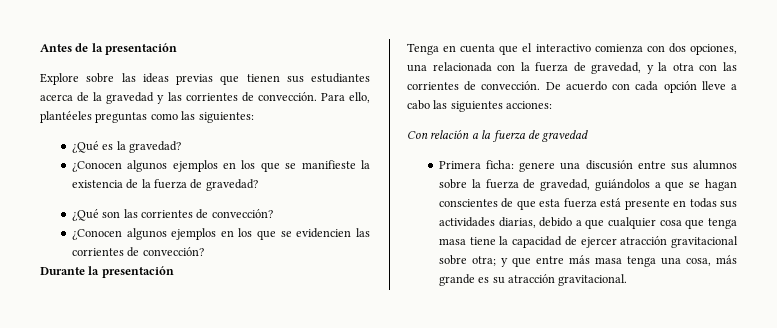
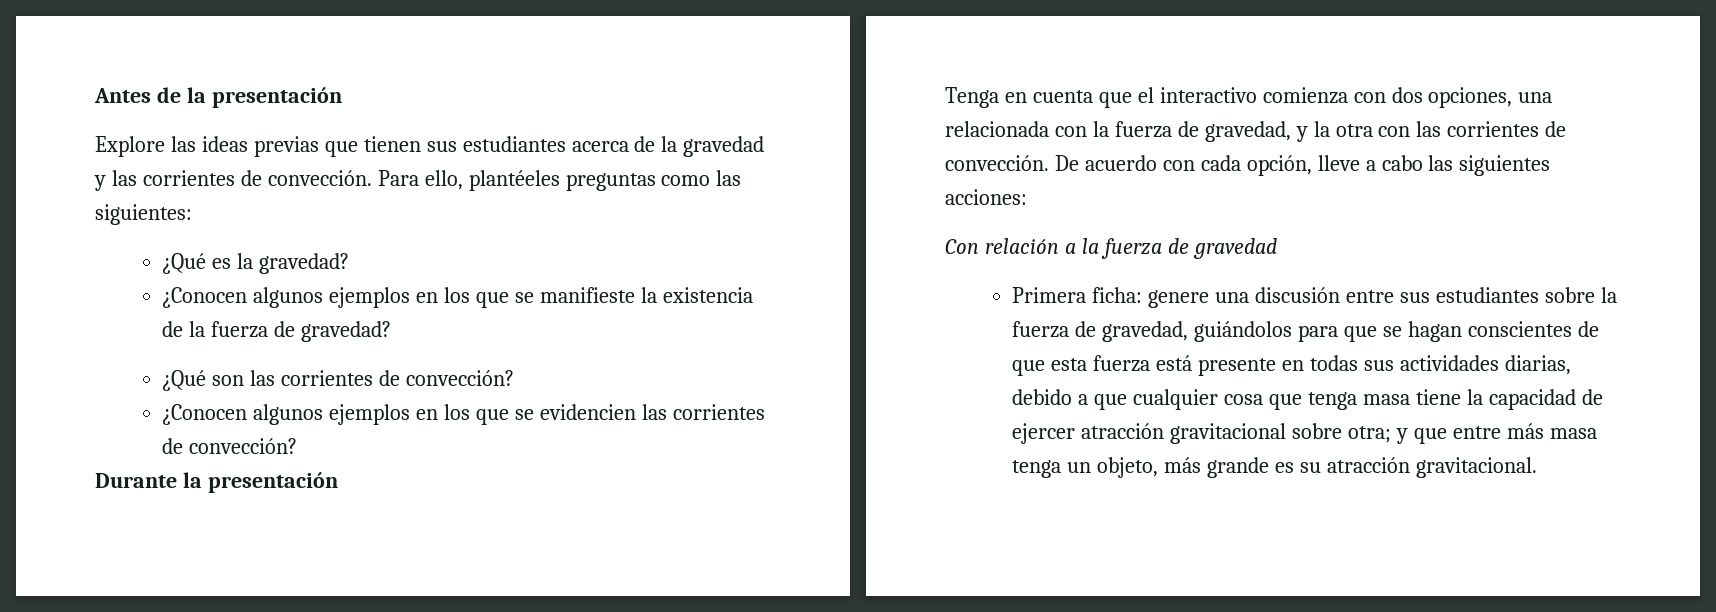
- Explore sobre las ideas previas que tienen sus estudiantes acerca de la gravedad y las corrientes de convección.
+ Explore las ideas previas que tienen sus estudiantes acerca de la gravedad y las corrientes de convección.
- De acuerdo con cada opción lleve a cabo las siguientes acciones:
+ De acuerdo con cada opción, lleve a cabo las siguientes acciones:
- Primera ficha: genere una discusión entre sus alumnos sobre la fuerza de gravedad, guiándolos a que se hagan conscientes de que esta fuerza está presente en todas sus actividades diarias, debido a que cualquier cosa que tenga masa tiene la capacidad de ejercer atracción gravitacional sobre otra; y que entre más masa tenga una cosa, más grande es su atracción gravitacional.
+ Primera ficha: genere una discusión entre sus estudiantes sobre la fuerza de gravedad, guiándolos para que se hagan conscientes de que esta fuerza está presente en todas sus actividades diarias, debido a que cualquier cosa que tenga masa tiene la capacidad de ejercer atracción gravitacional sobre otra; y que entre más masa tenga un objeto, más grande es su atracción gravitacional.

